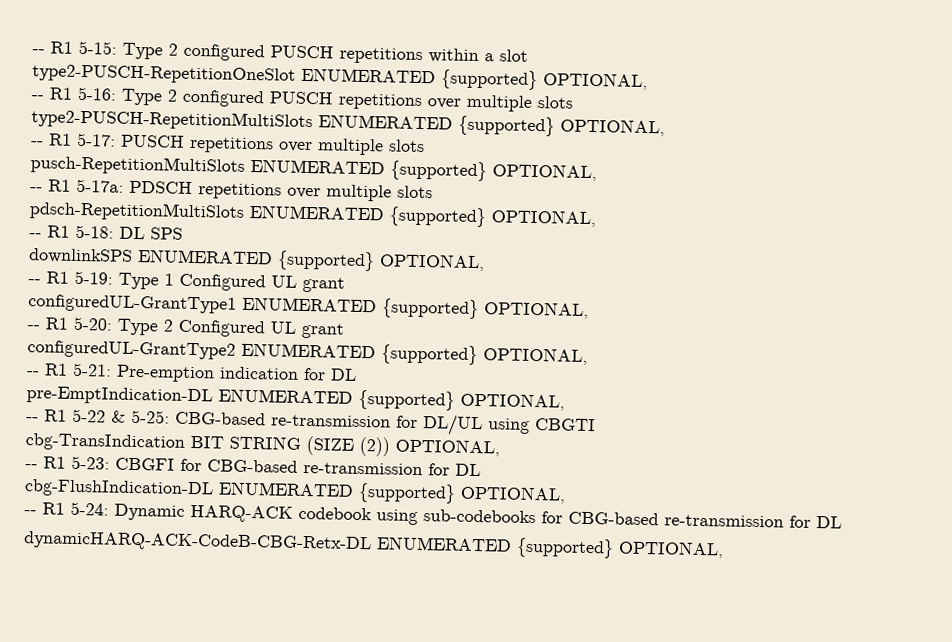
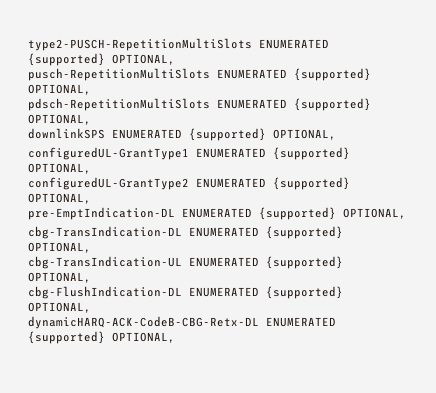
- -- R1 5-15: Type 2 configured PUSCH repetitions within a slot
- type2-PUSCH-RepetitionOneSlot ENUMERATED {supported} OPTIONAL,
- -- R1 5-16: Type 2 configured PUSCH repetitions over multiple slots
  type2-PUSCH-RepetitionMultiSlots ENUMERATED {supported} OPTIONAL,
- -- R1 5-17: PUSCH repetitions over multiple slots
  pusch-RepetitionMultiSlots ENUMERATED {supported} OPTIONAL,
- -- R1 5-17a: PDSCH repetitions over multiple slots
- -- R1 5-18: DL SPS
- -- R1 5-19: Type 1 Configured UL grant
  configuredUL-GrantType1 ENUMERATED {supported} OPTIONAL,
- -- R1 5-20: Type 2 Configured UL grant
  configuredUL-GrantType2 ENUMERATED {supported} OPTIONAL,
- -- R1 5-21: Pre-emption indication for DL
  pre-EmptIndication-DL ENUMERATED {supported} OPTIONAL,
- -- R1 5-22 & 5-25: CBG-based re-transmission for DL/UL using CBGTI
- cbg-TransIndication BIT STRING (SIZE (2)) OPTIONAL,
- -- R1 5-23: CBGFI for CBG-based re-transmission for DL
+ cbg-TransIndication-DL ENUMERATED {supported} OPTIONAL,
+ cbg-TransIndication-UL ENUMERATED {supported} OPTIONAL,
  cbg-FlushIndication-DL ENUMERATED {supported} OPTIONAL,
- -- R1 5-24: Dynamic HARQ-ACK codebook using sub-codebooks for CBG-based re-transmission for DL

